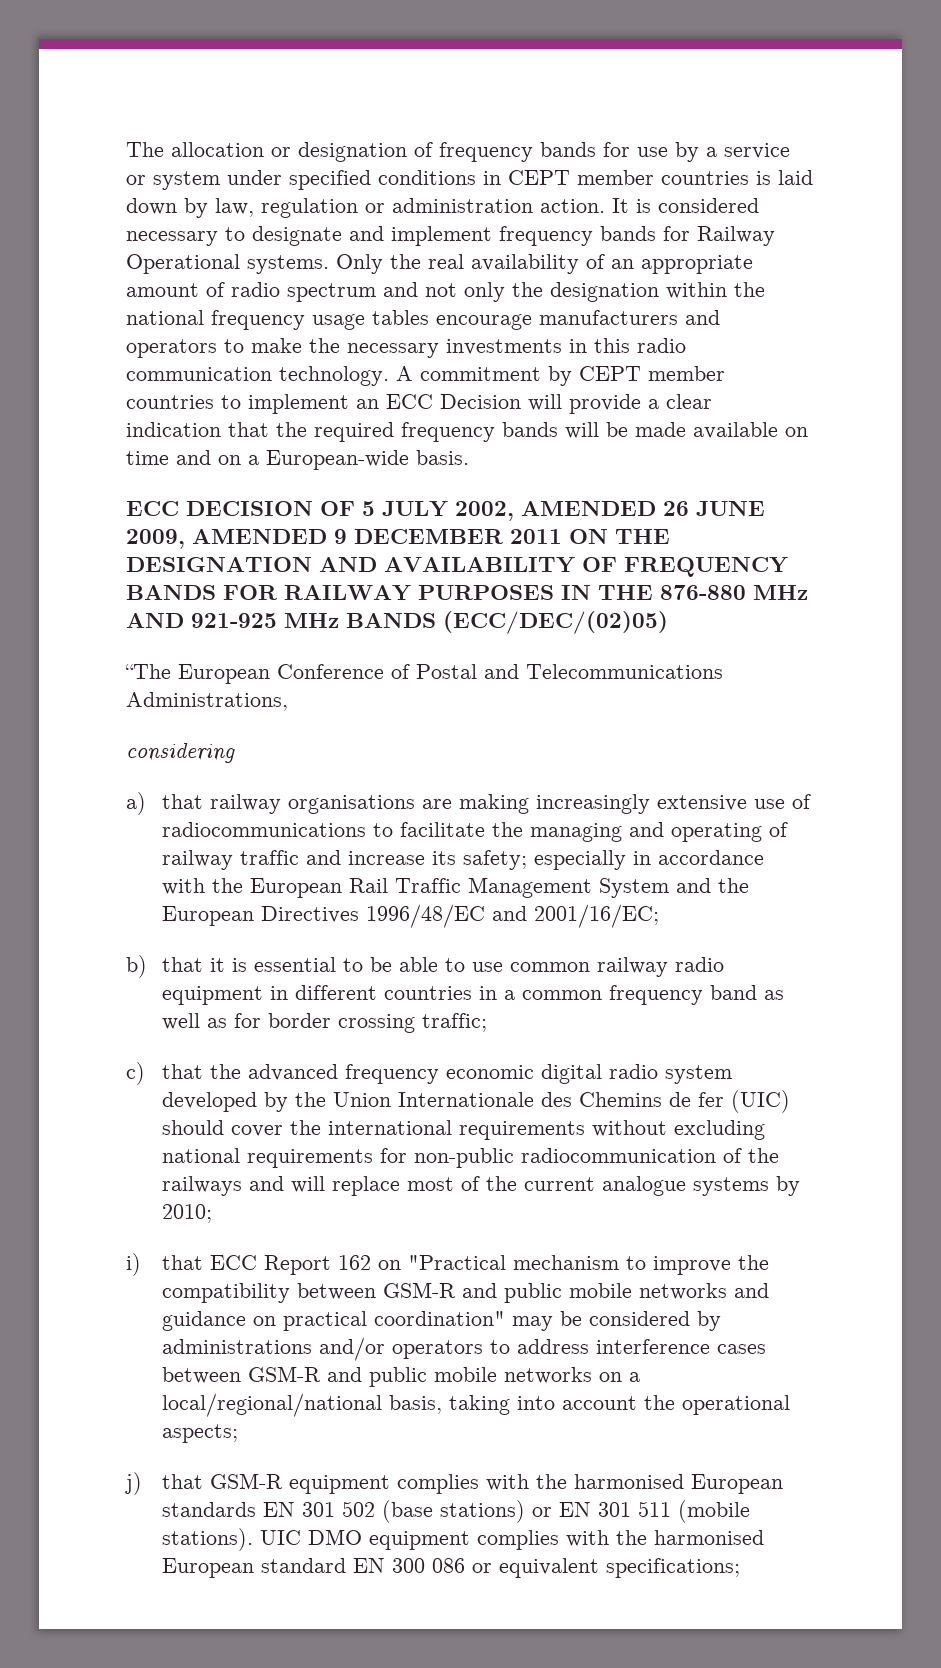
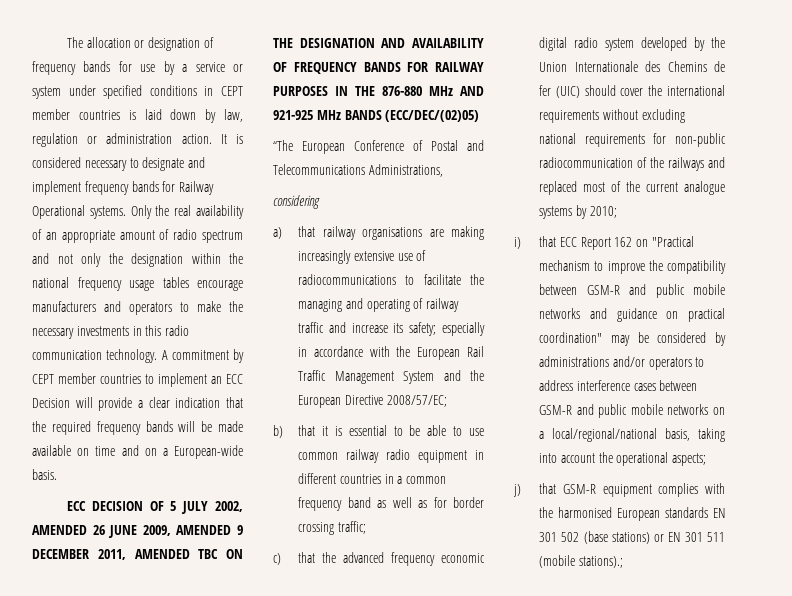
- ECC DECISION OF 5 JULY 2002, AMENDED 26 JUNE 2009, AMENDED 9 DECEMBER 2011 ON THE DESIGNATION AND AVAILABILITY OF FREQUENCY BANDS FOR RAILWAY PURPOSES IN THE 876-880 MHz AND 921-925 MHz BANDS (ECC/DEC/(02)05)
+ ECC DECISION OF 5 JULY 2002, AMENDED 26 JUNE 2009, AMENDED 9 DECEMBER 2011, AMENDED TBC ON THE DESIGNATION AND AVAILABILITY OF FREQUENCY BANDS FOR RAILWAY PURPOSES IN THE 876-880 MHz AND 921-925 MHz BANDS (ECC/DEC/(02)05)
- a) that railway organisations are making increasingly extensive use of radiocommunications to facilitate the managing and operating of railway traffic and increase its safety; especially in accordance with the European Rail Traffic Management System and the European Directives 1996/48/EC and 2001/16/EC;
+ a) that railway organisations are making increasingly extensive use of radiocommunications to facilitate the managing and operating of railway traffic and increase its safety; especially in accordance with the European Rail Traffic Management System and the European Directive 2008/57/EC;
- c) that the advanced frequency economic digital radio system developed by the Union Internationale des Chemins de fer (UIC) should cover the international requirements without excluding national requirements for non-public radiocommunication of the railways and will replace most of the current analogue systems by 2010;
+ c) that the advanced frequency economic digital radio system developed by the Union Internationale des Chemins de fer (UIC) should cover the international requirements without excluding national requirements for non-public radiocommunication of the railways and replaced most of the current analogue systems by 2010;
- j) that GSM-R equipment complies with the harmonised European standards EN 301 502 (base stations) or EN 301 511 (mobile stations). UIC DMO equipment complies with the harmonised European standard EN 300 086 or equivalent specifications;
+ j) that GSM-R equipment complies with the harmonised European standards EN 301 502 (base stations) or EN 301 511 (mobile stations).;

